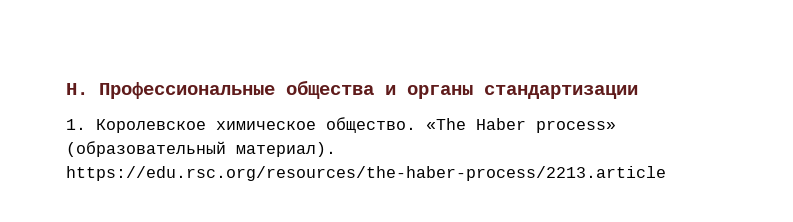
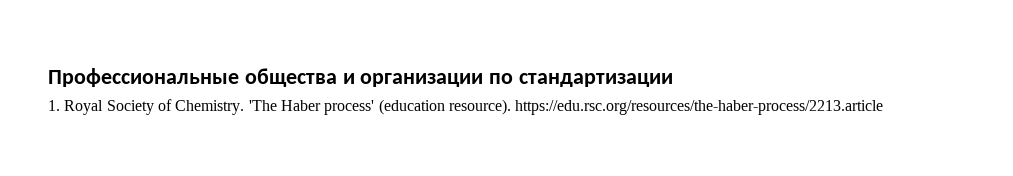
- H. Профессиональные общества и органы стандартизации
+ Профессиональные общества и организации по стандартизации
- 1. Королевское химическое общество. «The Haber process» (образовательный материал). https://edu.rsc.org/resources/the-haber-process/2213.article
+ 1. Royal Society of Chemistry. 'The Haber process' (education resource). https://edu.rsc.org/resources/the-haber-process/2213.article

